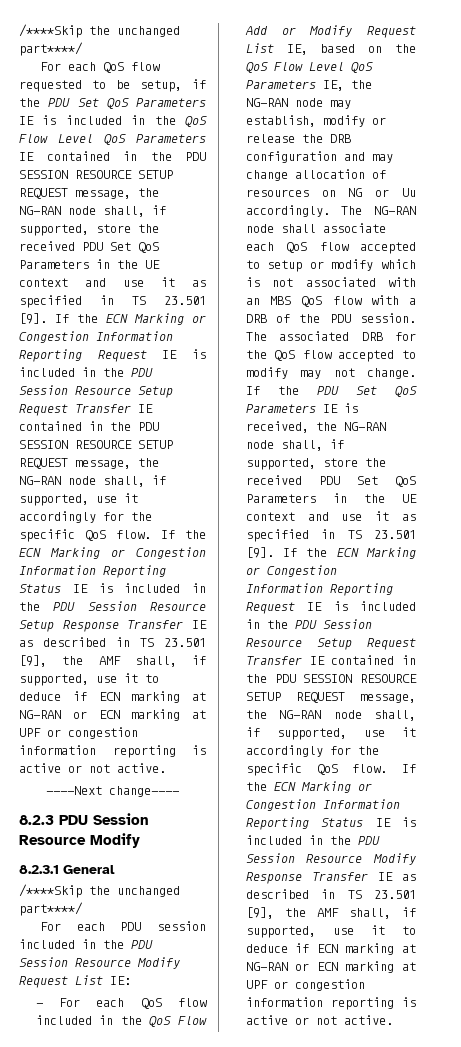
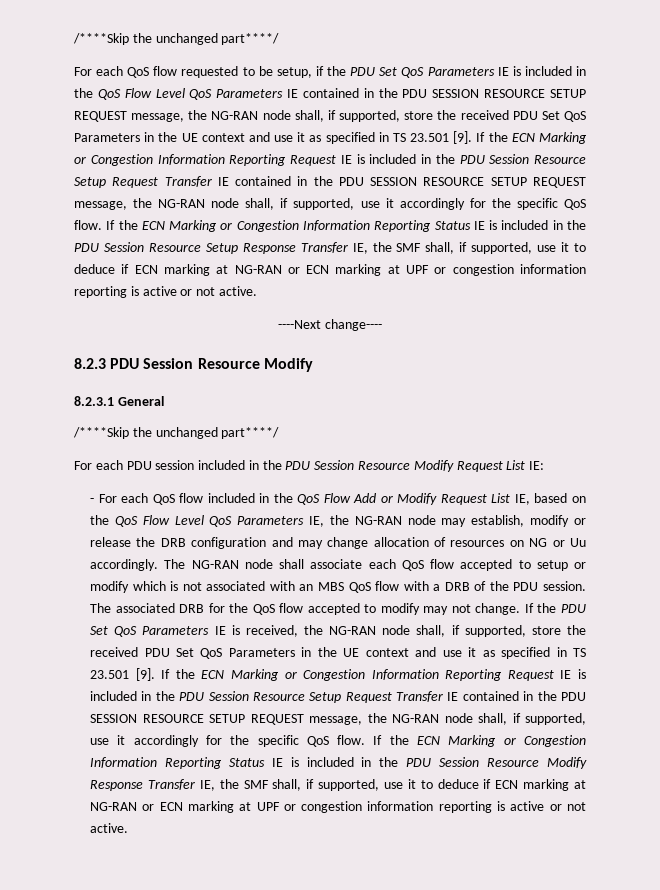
- If the ECN Marking or Congestion Information Reporting Status IE is included in the PDU Session Resource Setup Response Transfer IE as described in TS 23.501 [9], the AMF shall, if supported, use it to deduce if ECN marking at NG-RAN or ECN marking at UPF or congestion information reporting is active or not active.
+ If the ECN Marking or Congestion Information Reporting Status IE is included in the PDU Session Resource Setup Response Transfer IE, the SMF shall, if supported, use it to deduce if ECN marking at NG-RAN or ECN marking at UPF or congestion information reporting is active or not active.
- If the ECN Marking or Congestion Information Reporting Status IE is included in the PDU Session Resource Modify Response Transfer IE as described in TS 23.501 [9], the AMF shall, if supported, use it to deduce if ECN marking at NG-RAN or ECN marking at UPF or congestion information reporting is active or not active.
+ If the ECN Marking or Congestion Information Reporting Status IE is included in the PDU Session Resource Modify Response Transfer IE, the SMF shall, if supported, use it to deduce if ECN marking at NG-RAN or ECN marking at UPF or congestion information reporting is active or not active.

